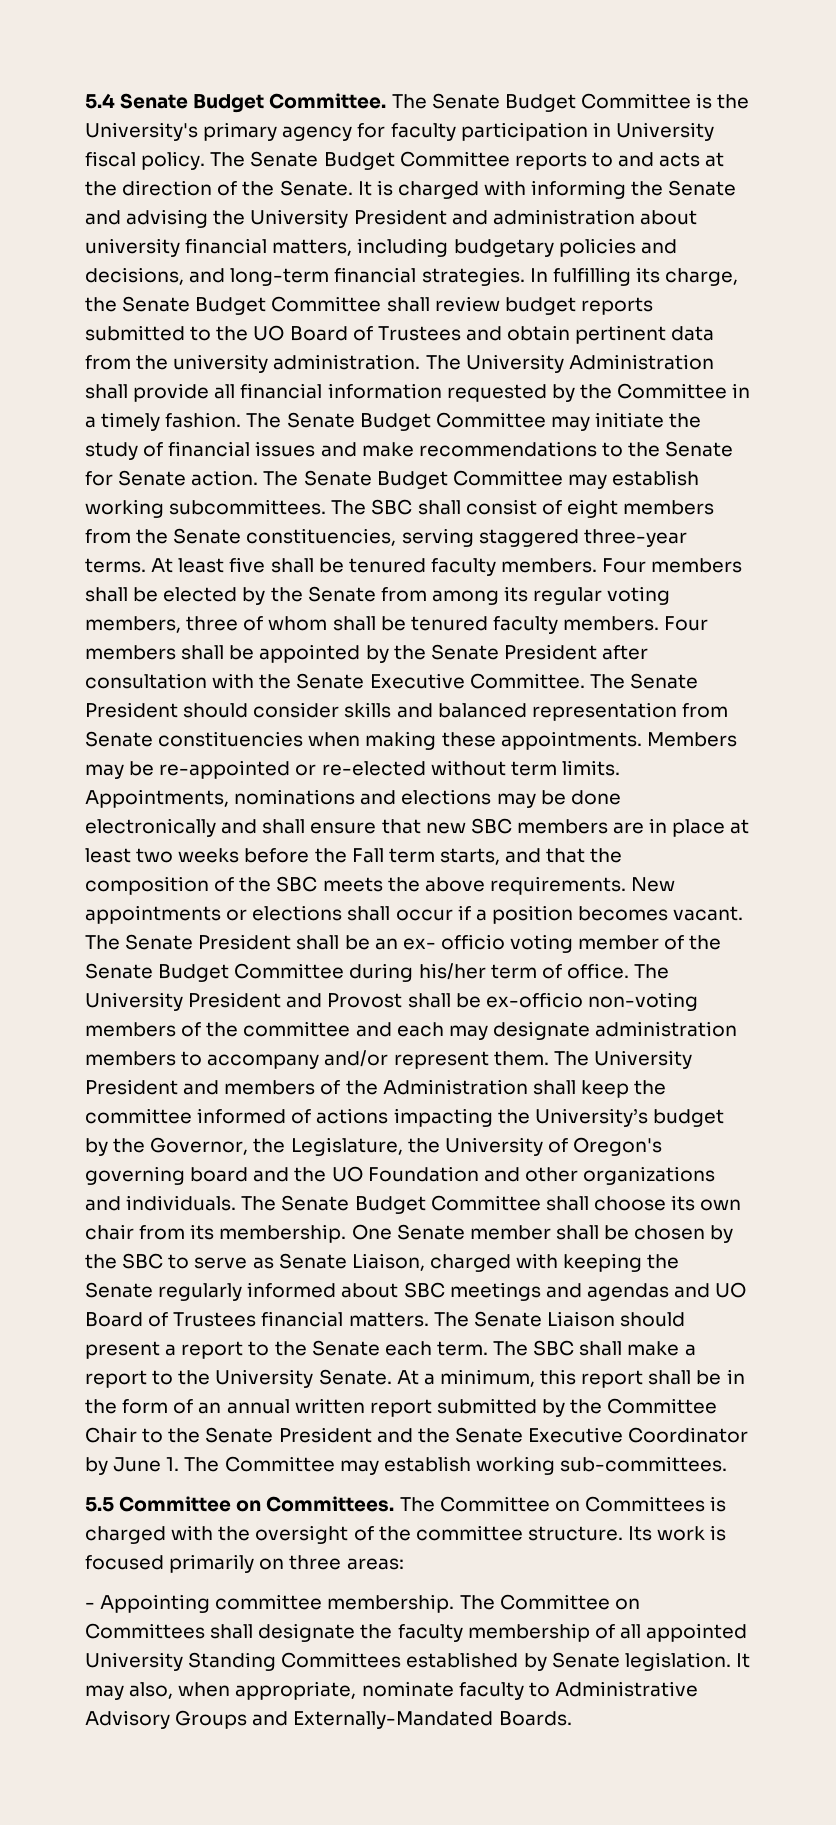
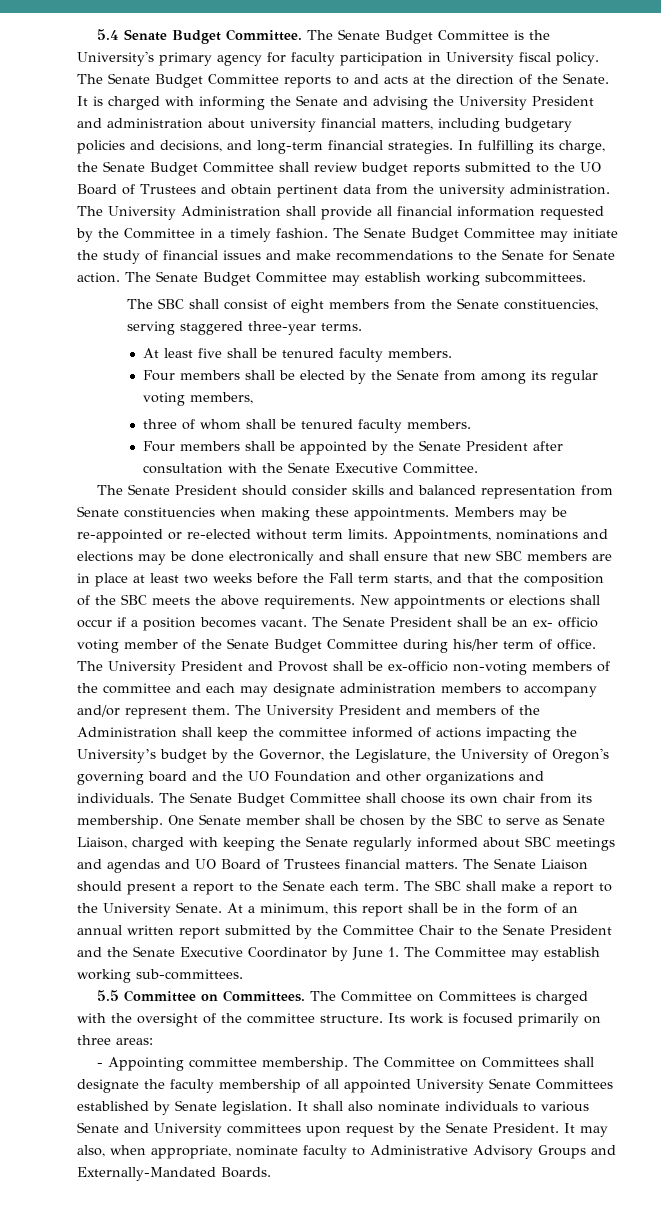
- The Senate Budget Committee may establish working subcommittees. The SBC shall consist of eight members from the Senate constituencies, serving staggered three-year terms. At least five shall be tenured faculty members. Four members shall be elected by the Senate from among its regular voting members, three of whom shall be tenured faculty members. Four members shall be appointed by the Senate President after consultation with the Senate Executive Committee. The Senate President should consider skills and balanced representation from Senate constituencies when making these appointments.
+ The Senate Budget Committee may establish working subcommittees.
+ The SBC shall consist of eight members from the Senate constituencies, serving staggered three-year terms.
+ At least five shall be tenured faculty members.
+ Four members shall be elected by the Senate from among its regular voting members,
+ three of whom shall be tenured faculty members.
+ Four members shall be appointed by the Senate President after consultation with the Senate Executive Committee.
+ The Senate President should consider skills and balanced representation from Senate constituencies when making these appointments.
- The Committee on Committees shall designate the faculty membership of all appointed University Standing Committees established by Senate legislation.
+ The Committee on Committees shall designate the faculty membership of all appointed University Senate Committees established by Senate legislation.
- It may also, when appropriate, nominate faculty to Administrative Advisory Groups and Externally-Mandated Boards.
+ It shall also nominate individuals to various Senate and University committees upon request by the Senate President. It may also, when appropriate, nominate faculty to Administrative Advisory Groups and Externally-Mandated Boards.

